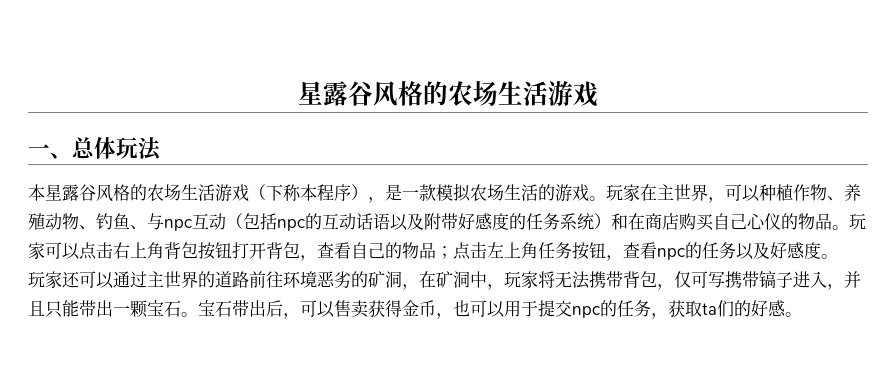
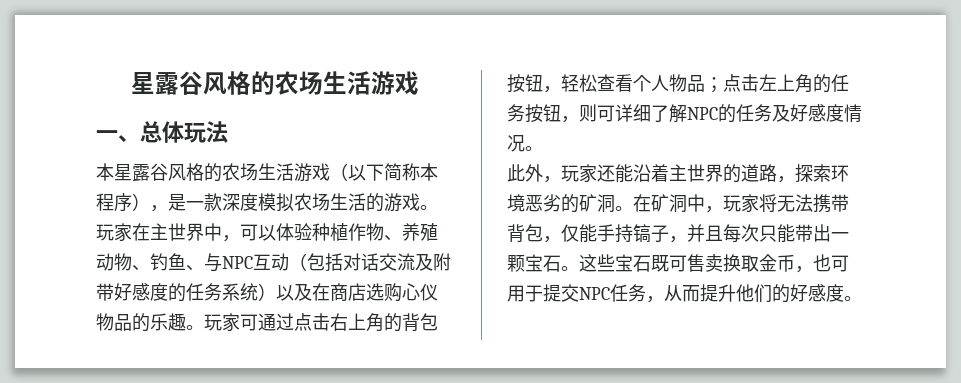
- 本星露谷风格的农场生活游戏（下称本程序），是一款模拟农场生活的游戏。
+ 本星露谷风格的农场生活游戏（以下简称本程序），是一款深度模拟农场生活的游戏。
- 玩家在主世界，可以种植作物、养殖动物、钓鱼、与npc互动（包括npc的互动话语以及附带好感度的任务系统）和在商店购买自己心仪的物品。
+ 玩家在主世界中，可以体验种植作物、养殖动物、钓鱼、与NPC互动（包括对话交流及附带好感度的任务系统）以及在商店选购心仪物品的乐趣。
- 玩家可以点击右上角背包按钮打开背包，查看自己的物品；点击左上角任务按钮，查看npc的任务以及好感度。
+ 玩家可通过点击右上角的背包按钮，轻松查看个人物品；点击左上角的任务按钮，则可详细了解NPC的任务及好感度情况。
- 玩家还可以通过主世界的道路前往环境恶劣的矿洞，在矿洞中，玩家将无法携带背包，仅可写携带镐子进入，并且只能带出一颗宝石。
+ 此外，玩家还能沿着主世界的道路，探索环境恶劣的矿洞。在矿洞中，玩家将无法携带背包，仅能手持镐子，并且每次只能带出一颗宝石。
- 宝石带出后，可以售卖获得金币，也可以用于提交npc的任务，获取ta们的好感。
+ 这些宝石既可售卖换取金币，也可用于提交NPC任务，从而提升他们的好感度。

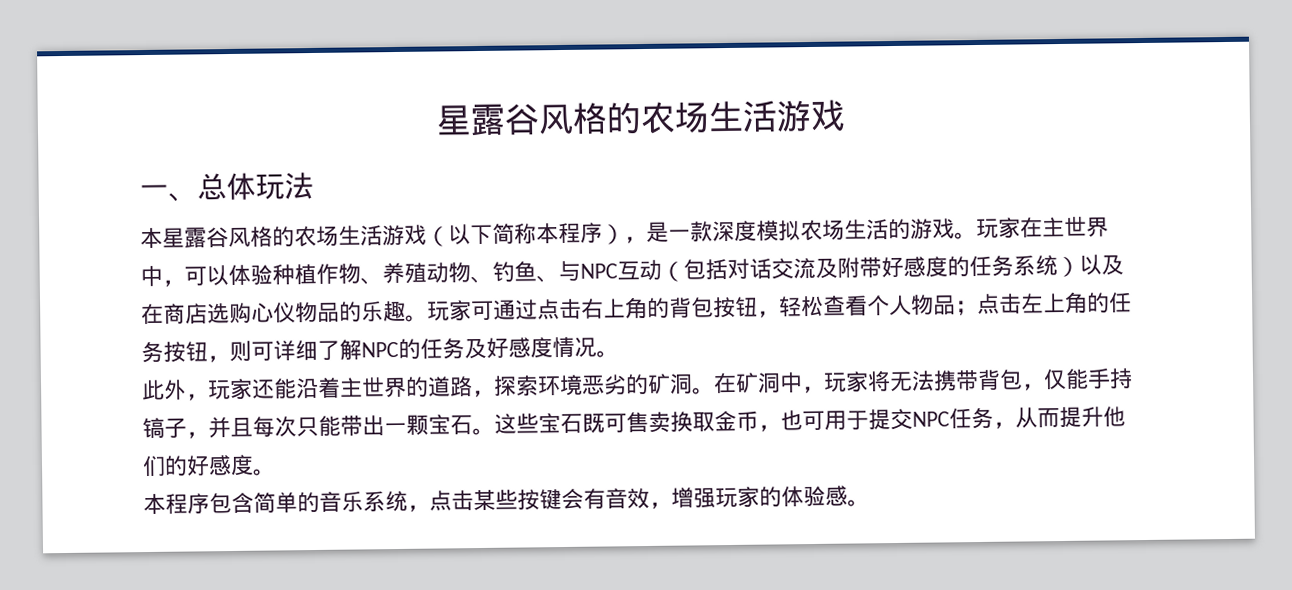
+ 本程序包含简单的音乐系统，点击某些按键会有音效，增强玩家的体验感。

